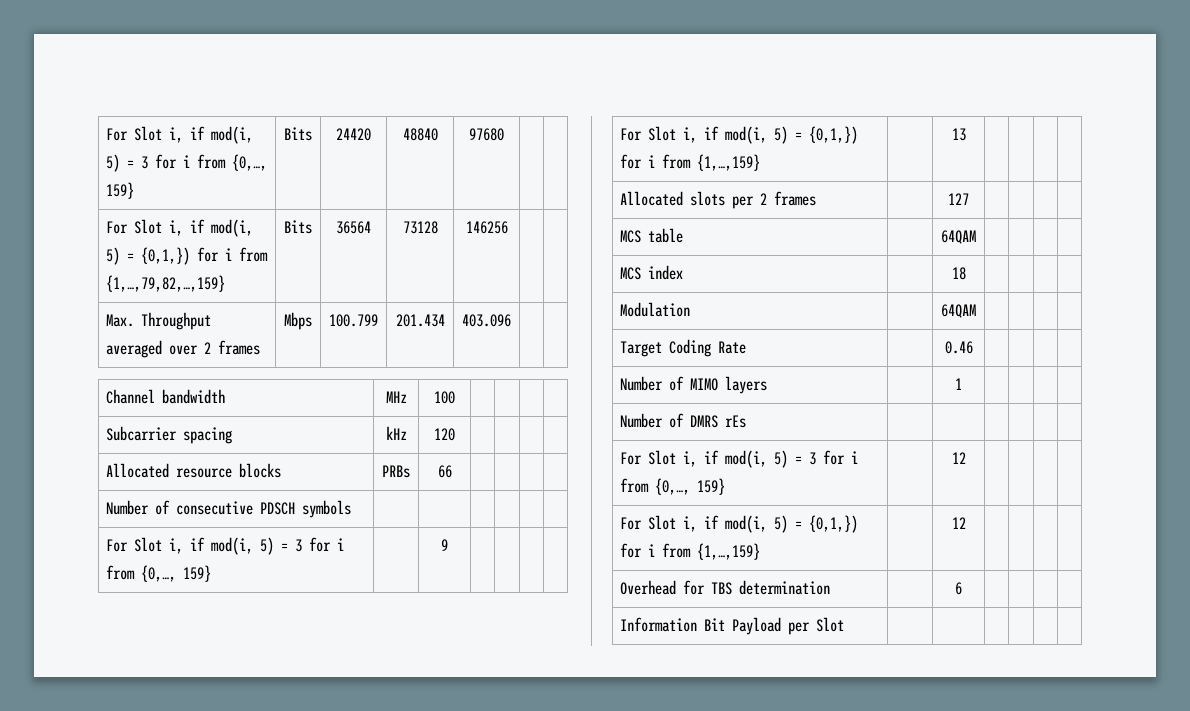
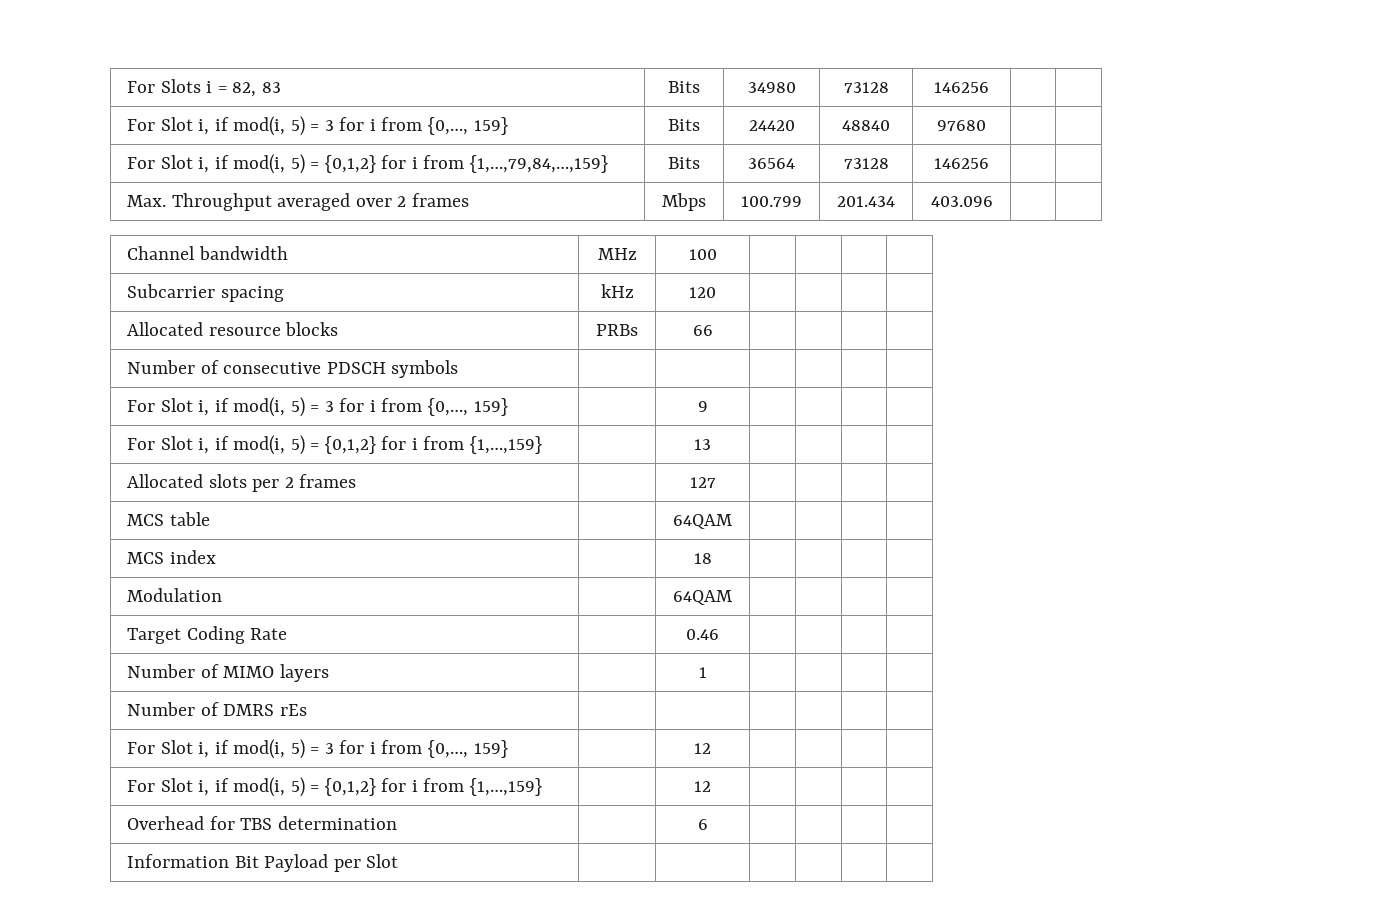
+ For Slots i = 82, 83 | Bits | 34980 | 73128 | 146256 | |
- For Slot i, if mod(i, 5) = {0,1,}) for i from {1,…,79,82,…,159} | Bits | 36564 | 73128 | 146256 | |
+ For Slot i, if mod(i, 5) = {0,1,2} for i from {1,…,79,84,…,159} | Bits | 36564 | 73128 | 146256 | |
- For Slot i, if mod(i, 5) = {0,1,}) for i from {1,…,159} | | 13 | | | |
+ For Slot i, if mod(i, 5) = {0,1,2} for i from {1,…,159} | | 13 | | | |
- For Slot i, if mod(i, 5) = {0,1,}) for i from {1,…,159} | | 12 | | | |
+ For Slot i, if mod(i, 5) = {0,1,2} for i from {1,…,159} | | 12 | | | |

